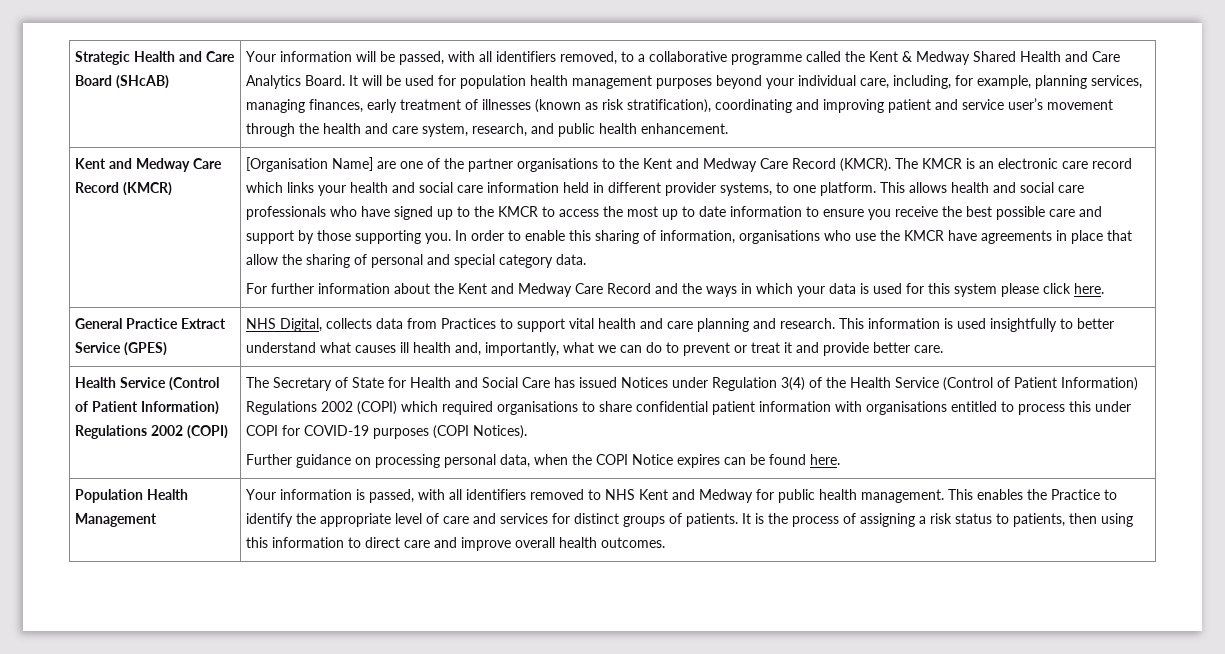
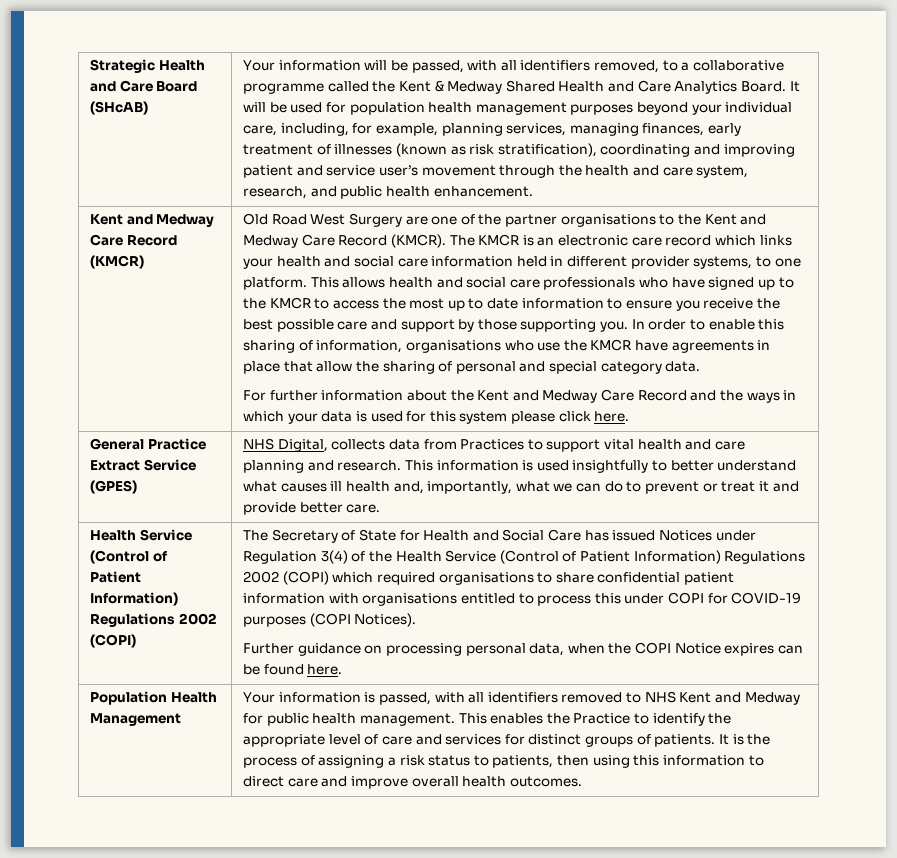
- [Organisation Name] are one of the partner organisations to the Kent and Medway Care Record (KMCR).
+ Old Road West Surgery are one of the partner organisations to the Kent and Medway Care Record (KMCR).

